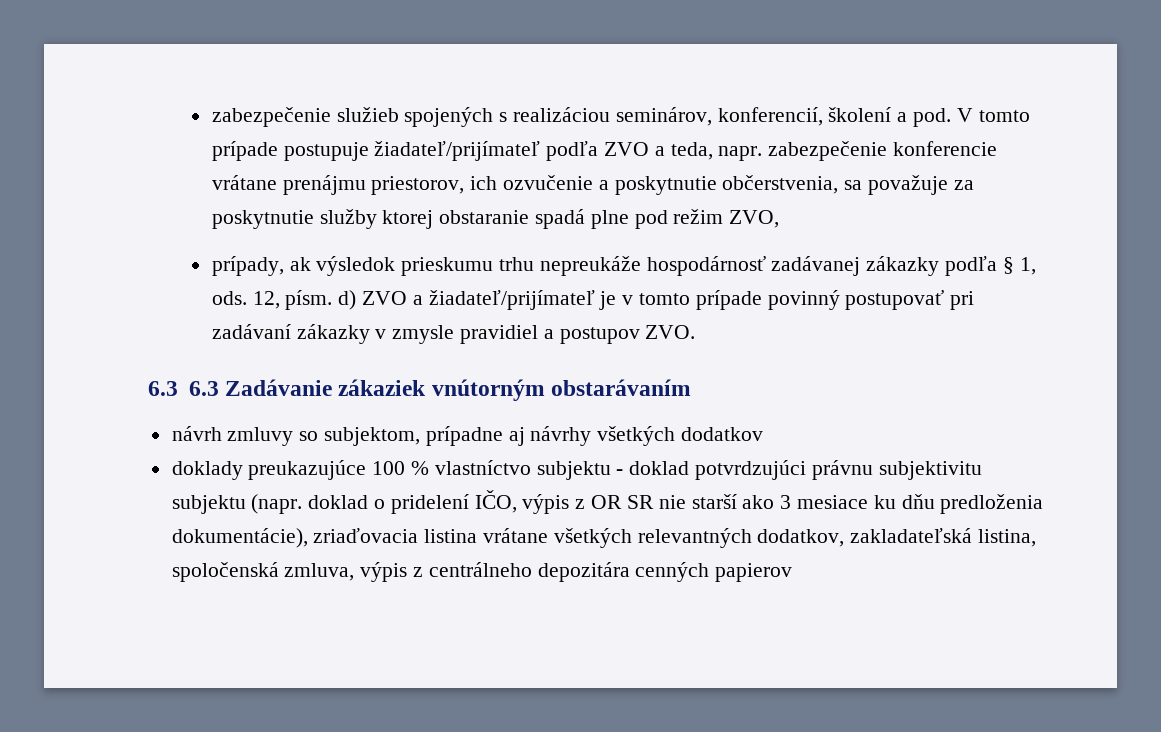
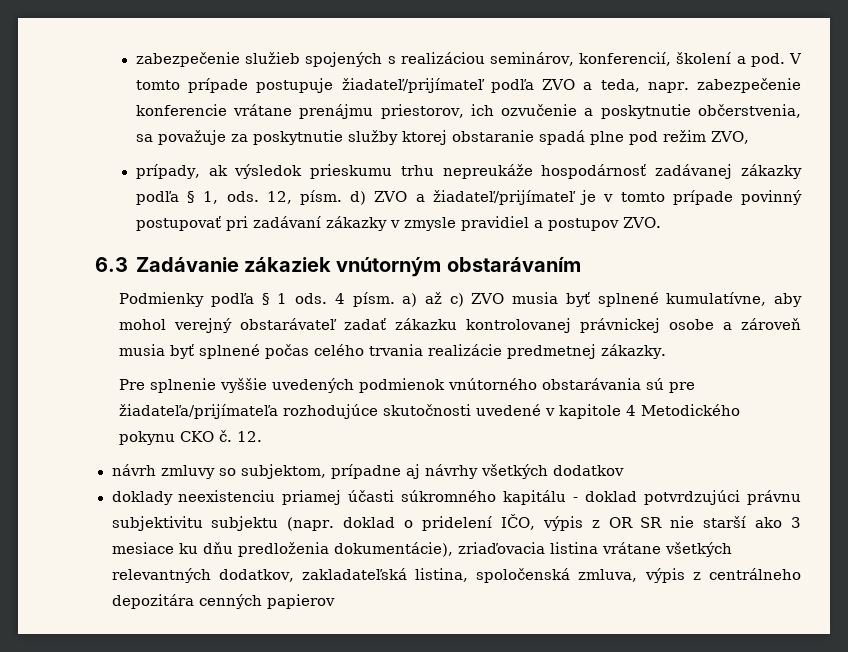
- 6.3 6.3 Zadávanie zákaziek vnútorným obstarávaním
+ 6.3 Zadávanie zákaziek vnútorným obstarávaním
+ Podmienky podľa § 1 ods. 4 písm. a) až c) ZVO musia byť splnené kumulatívne, aby mohol verejný obstarávateľ zadať zákazku kontrolovanej právnickej osobe a zároveň musia byť splnené počas celého trvania realizácie predmetnej zákazky.
+ Pre splnenie vyššie uvedených podmienok vnútorného obstarávania sú pre žiadateľa/prijímateľa rozhodujúce skutočnosti uvedené v kapitole 4 Metodického pokynu CKO č. 12.
- doklady preukazujúce 100 % vlastníctvo subjektu - doklad potvrdzujúci právnu subjektivitu subjektu (napr. doklad o pridelení IČO, výpis z OR SR nie starší ako 3 mesiace ku dňu predloženia dokumentácie), zriaďovacia listina vrátane všetkých relevantných dodatkov, zakladateľská listina, spoločenská zmluva, výpis z centrálneho depozitára cenných papierov
+ doklady neexistenciu priamej účasti súkromného kapitálu - doklad potvrdzujúci právnu subjektivitu subjektu (napr. doklad o pridelení IČO, výpis z OR SR nie starší ako 3 mesiace ku dňu predloženia dokumentácie), zriaďovacia listina vrátane všetkých relevantných dodatkov, zakladateľská listina, spoločenská zmluva, výpis z centrálneho depozitára cenných papierov

